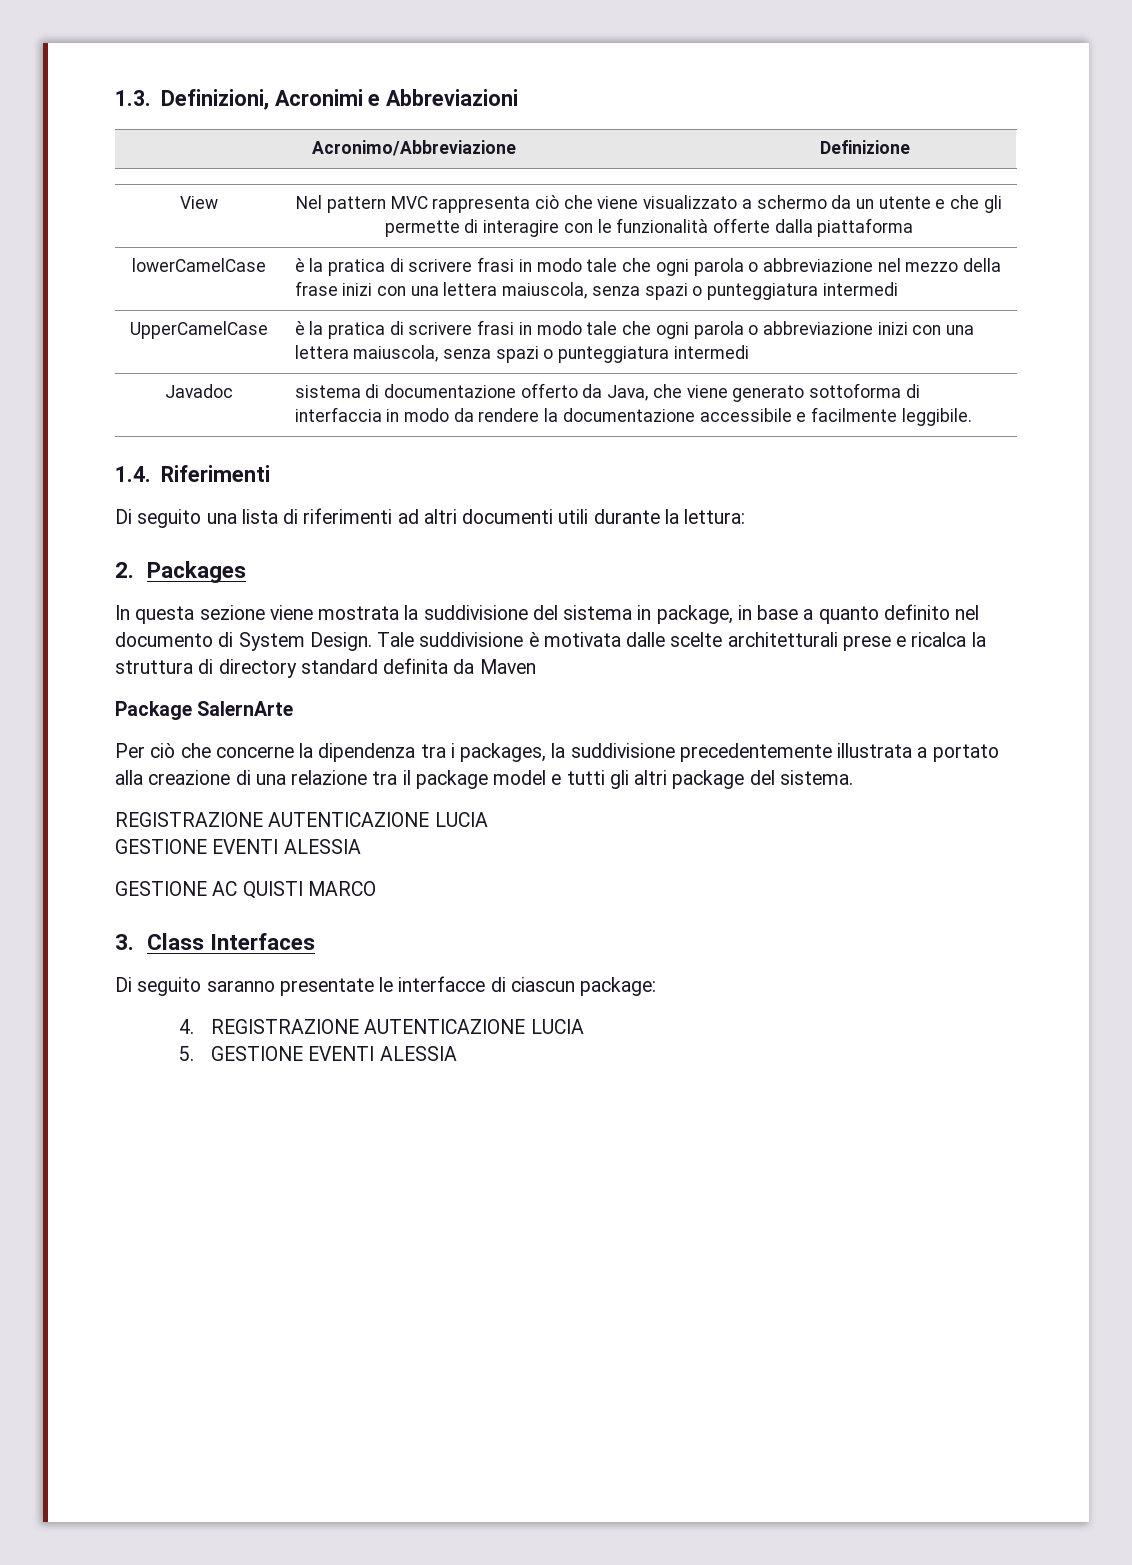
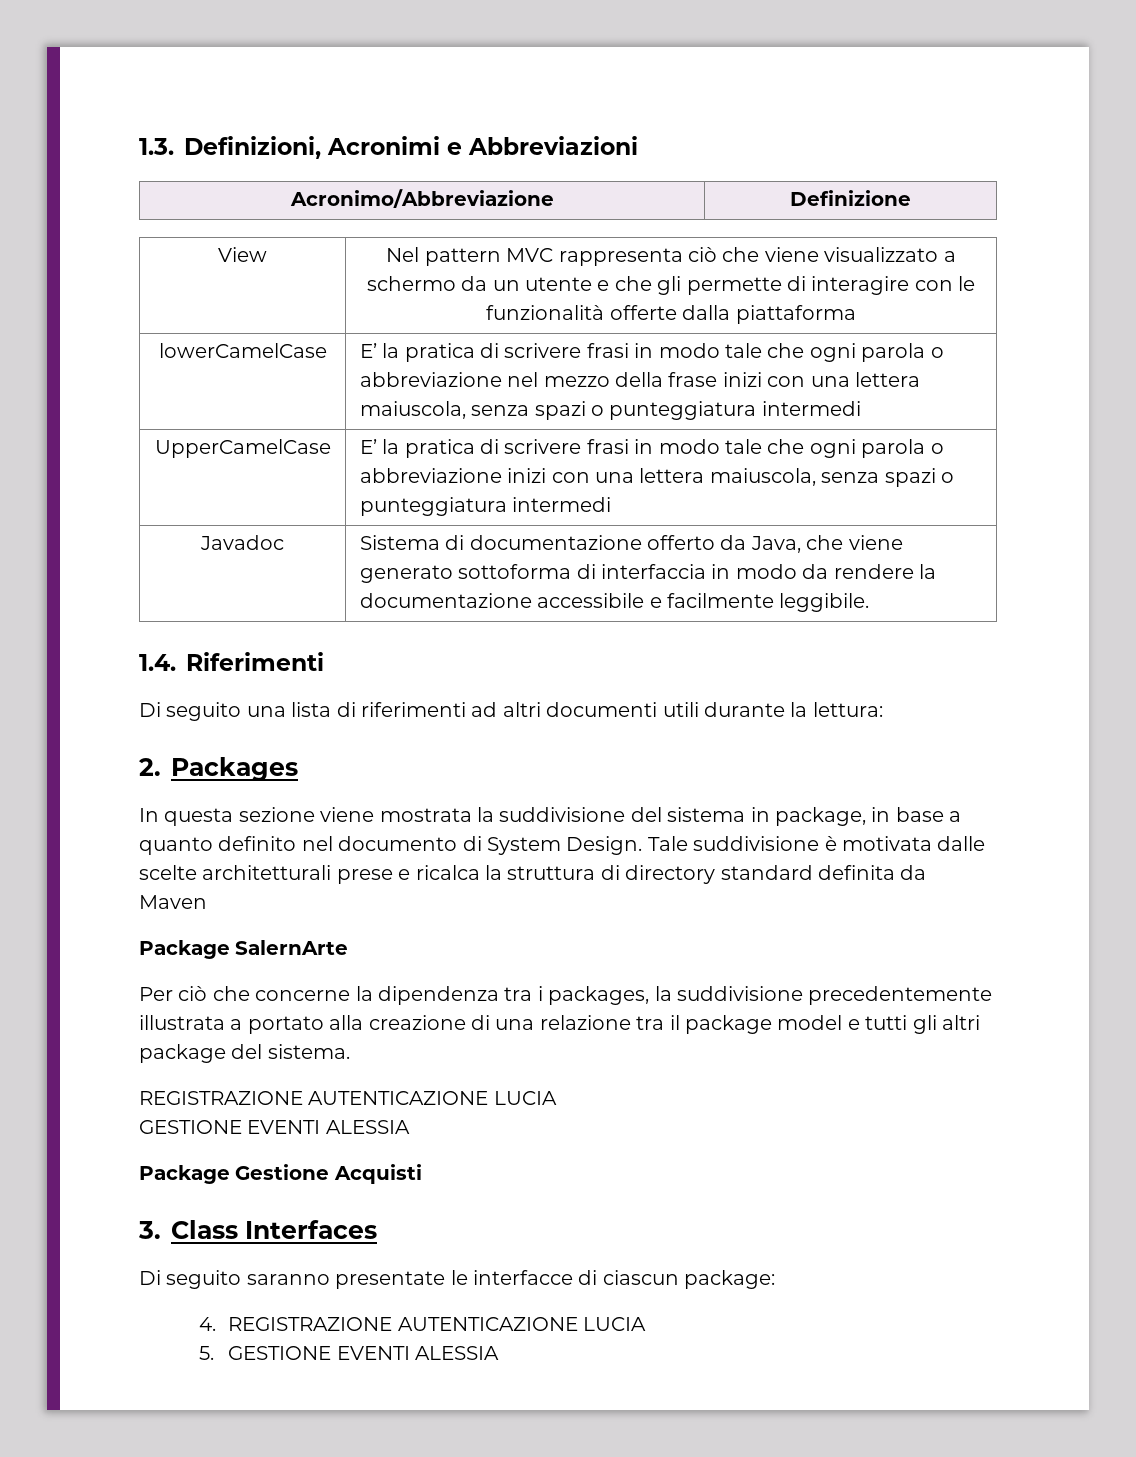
- lowerCamelCase | è la pratica di scrivere frasi in modo tale che ogni parola o abbreviazione nel mezzo della frase inizi con una lettera maiuscola, senza spazi o punteggiatura intermedi
+ lowerCamelCase | E’ la pratica di scrivere frasi in modo tale che ogni parola o abbreviazione nel mezzo della frase inizi con una lettera maiuscola, senza spazi o punteggiatura intermedi
- UpperCamelCase | è la pratica di scrivere frasi in modo tale che ogni parola o abbreviazione inizi con una lettera maiuscola, senza spazi o punteggiatura intermedi
+ UpperCamelCase | E’ la pratica di scrivere frasi in modo tale che ogni parola o abbreviazione inizi con una lettera maiuscola, senza spazi o punteggiatura intermedi
- Javadoc | sistema di documentazione offerto da Java, che viene generato sottoforma di interfaccia in modo da rendere la documentazione accessibile e facilmente leggibile.
+ Javadoc | Sistema di documentazione offerto da Java, che viene generato sottoforma di interfaccia in modo da rendere la documentazione accessibile e facilmente leggibile.
- GESTIONE AC QUISTI MARCO
+ Package Gestione Acquisti

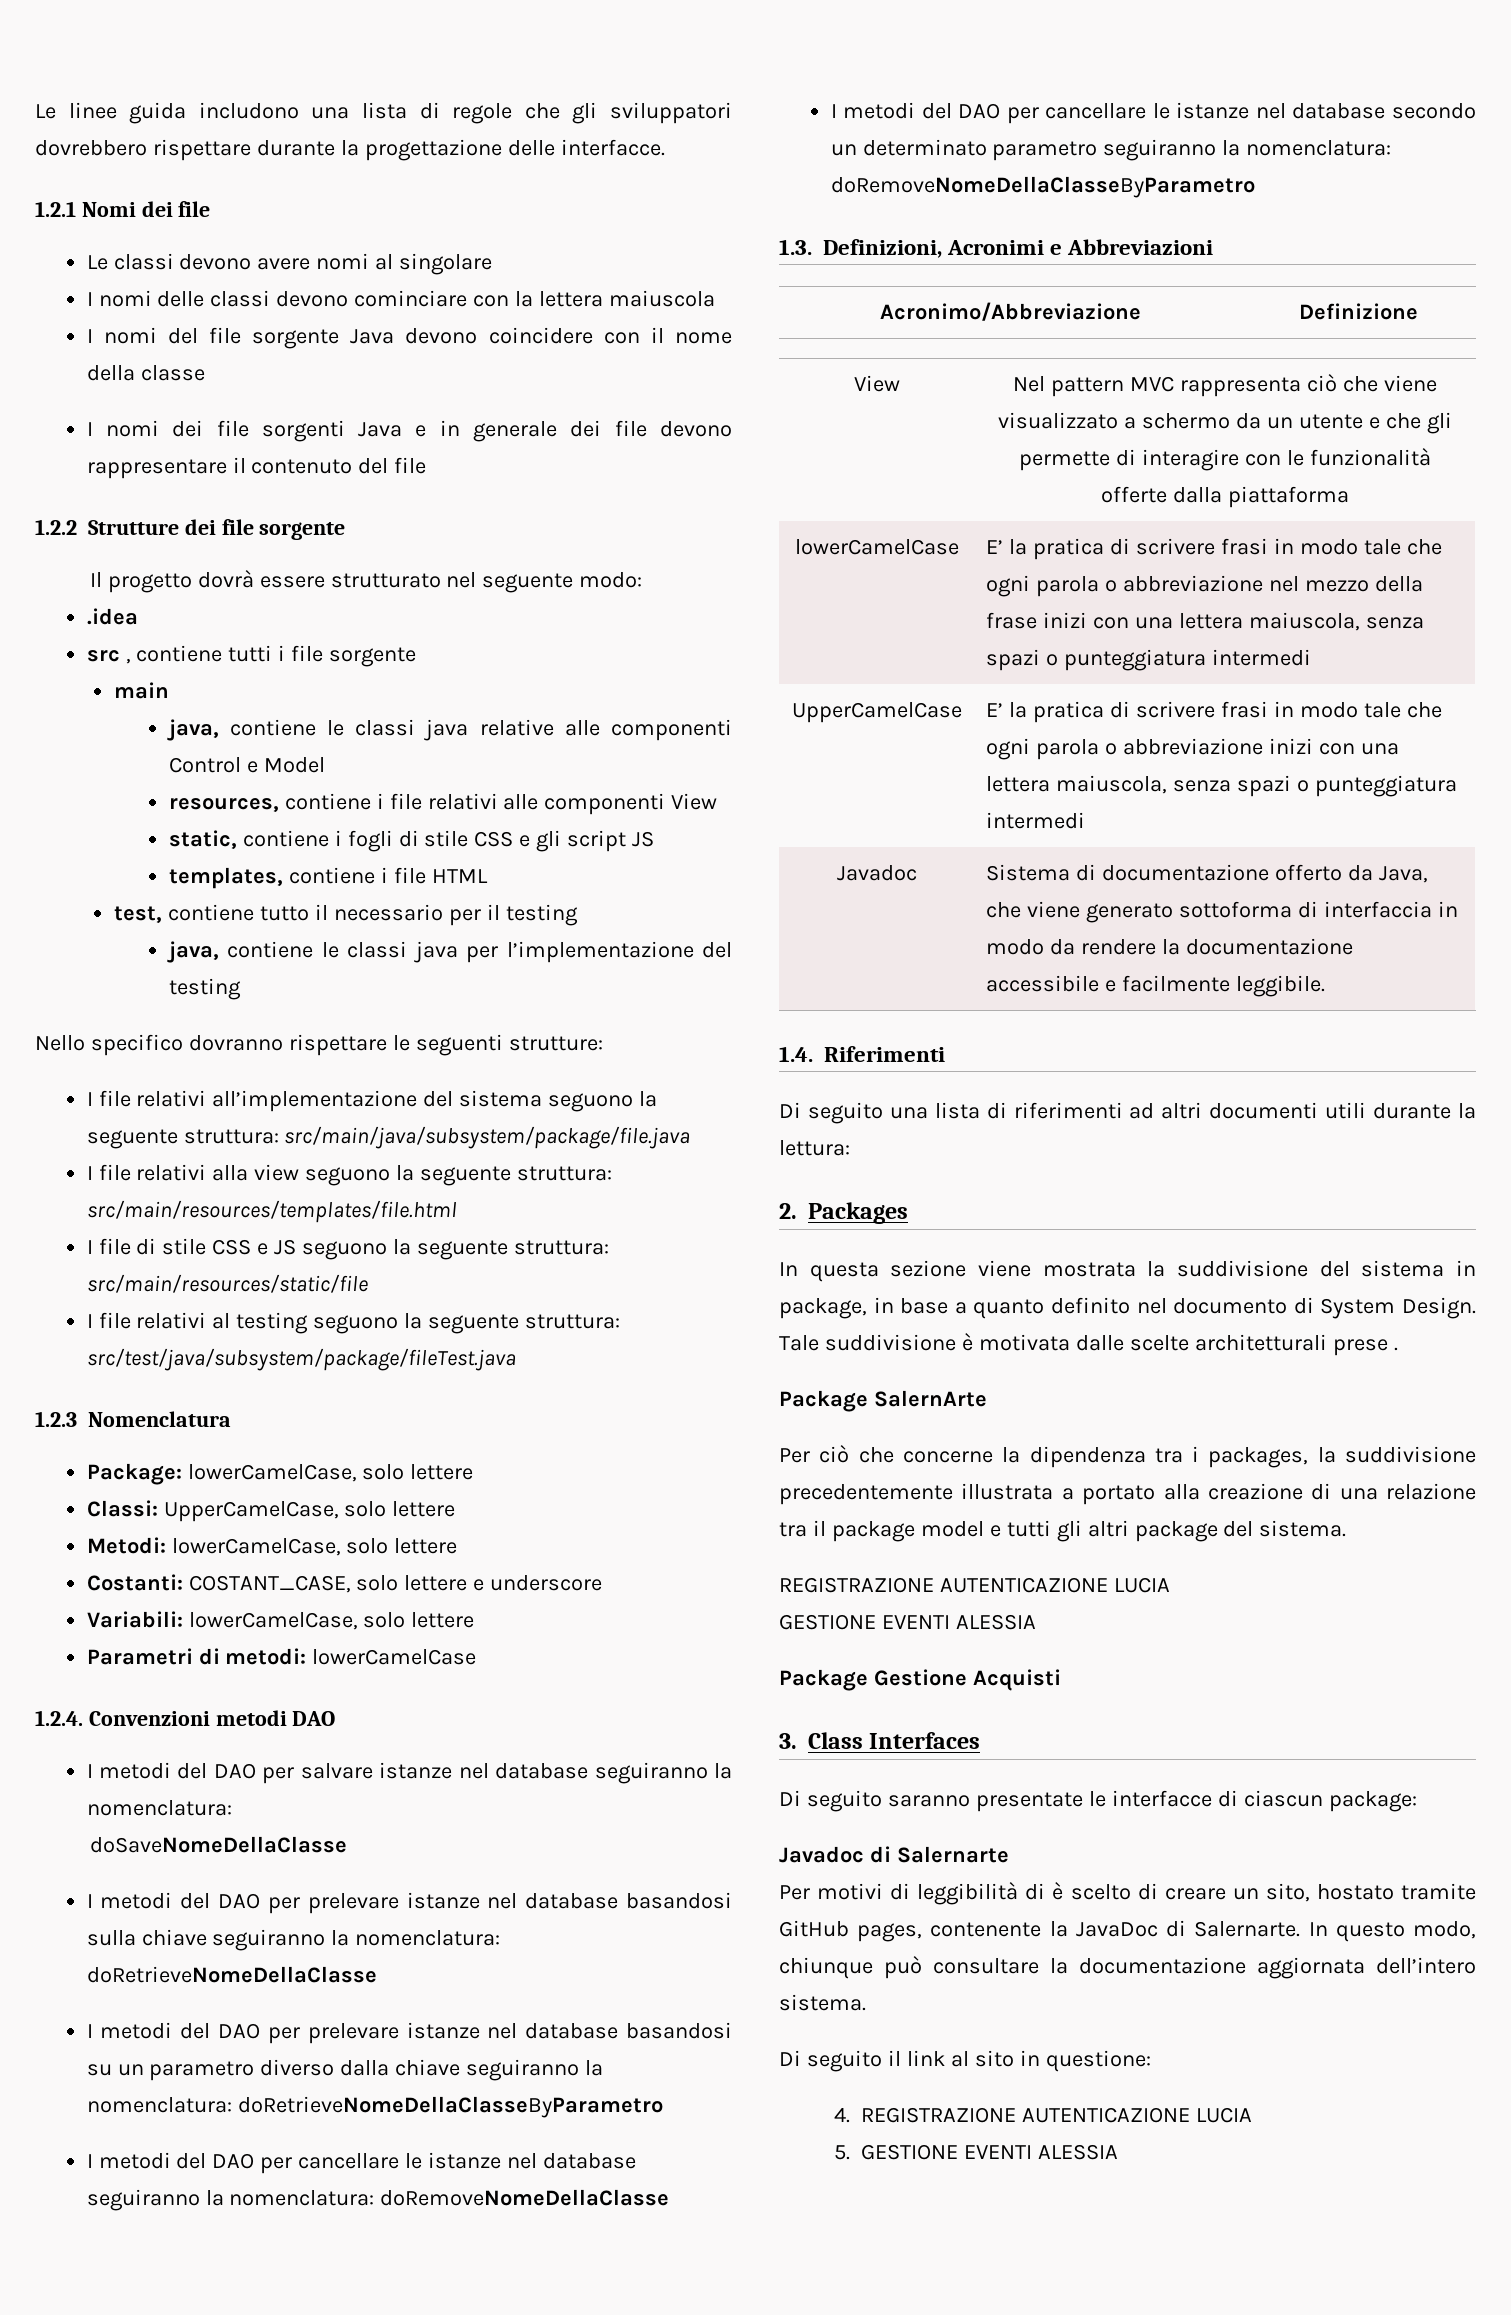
+ Le linee guida includono una lista di regole che gli sviluppatori dovrebbero rispettare durante la progettazione delle interfacce.
+ 1.2.1 Nomi dei file
+ Le classi devono avere nomi al singolare
+ I nomi delle classi devono cominciare con la lettera maiuscola
+ I nomi del file sorgente Java devono coincidere con il nome della classe
+ I nomi dei file sorgenti Java e in generale dei file devono rappresentare il contenuto del file
+ 1.2.2 Strutture dei file sorgente
+ Il progetto dovrà essere strutturato nel seguente modo:
+ .idea
+ src , contiene tutti i file sorgente
+ main
+ java, contiene le classi java relative alle componenti Control e Model
+ resources, contiene i file relativi alle componenti View
+ static, contiene i fogli di stile CSS e gli script JS
+ templates, contiene i file HTML
+ test, contiene tutto il necessario per il testing
+ java, contiene le classi java per l’implementazione del testing
+ Nello specifico dovranno rispettare le seguenti strutture:
+ I file relativi all’implementazione del sistema seguono la seguente struttura: src/main/java/subsystem/package/file.java
+ I file relativi alla view seguono la seguente struttura: src/main/resources/templates/file.html
+ I file di stile CSS e JS seguono la seguente struttura: src/main/resources/static/file
+ I file relativi al testing seguono la seguente struttura: src/test/java/subsystem/package/fileTest.java
+ 1.2.3 Nomenclatura
+ Package: lowerCamelCase, solo lettere
+ Classi: UpperCamelCase, solo lettere
+ Metodi: lowerCamelCase, solo lettere
+ Costanti: COSTANT_CASE, solo lettere e underscore
+ Variabili: lowerCamelCase, solo lettere
+ Parametri di metodi: lowerCamelCase
+ 1.2.4. Convenzioni metodi DAO
+ I metodi del DAO per salvare istanze nel database seguiranno la nomenclatura:
+ doSaveNomeDellaClasse
+ I metodi del DAO per prelevare istanze nel database basandosi sulla chiave seguiranno la nomenclatura: doRetrieveNomeDellaClasse
+ I metodi del DAO per prelevare istanze nel database basandosi su un parametro diverso dalla chiave seguiranno la nomenclatura: doRetrieveNomeDellaClasseByParametro
+ I metodi del DAO per cancellare le istanze nel database seguiranno la nomenclatura: doRemoveNomeDellaClasse
+ I metodi del DAO per cancellare le istanze nel database secondo un determinato parametro seguiranno la nomenclatura: doRemoveNomeDellaClasseByParametro
- Tale suddivisione è motivata dalle scelte architetturali prese e ricalca la struttura di directory standard definita da Maven
+ Tale suddivisione è motivata dalle scelte architetturali prese .
+ Javadoc di Salernarte
+ Per motivi di leggibilità di è scelto di creare un sito, hostato tramite GitHub pages, contenente la JavaDoc di Salernarte. In questo modo, chiunque può consultare la documentazione aggiornata dell’intero sistema.
+ Di seguito il link al sito in questione:

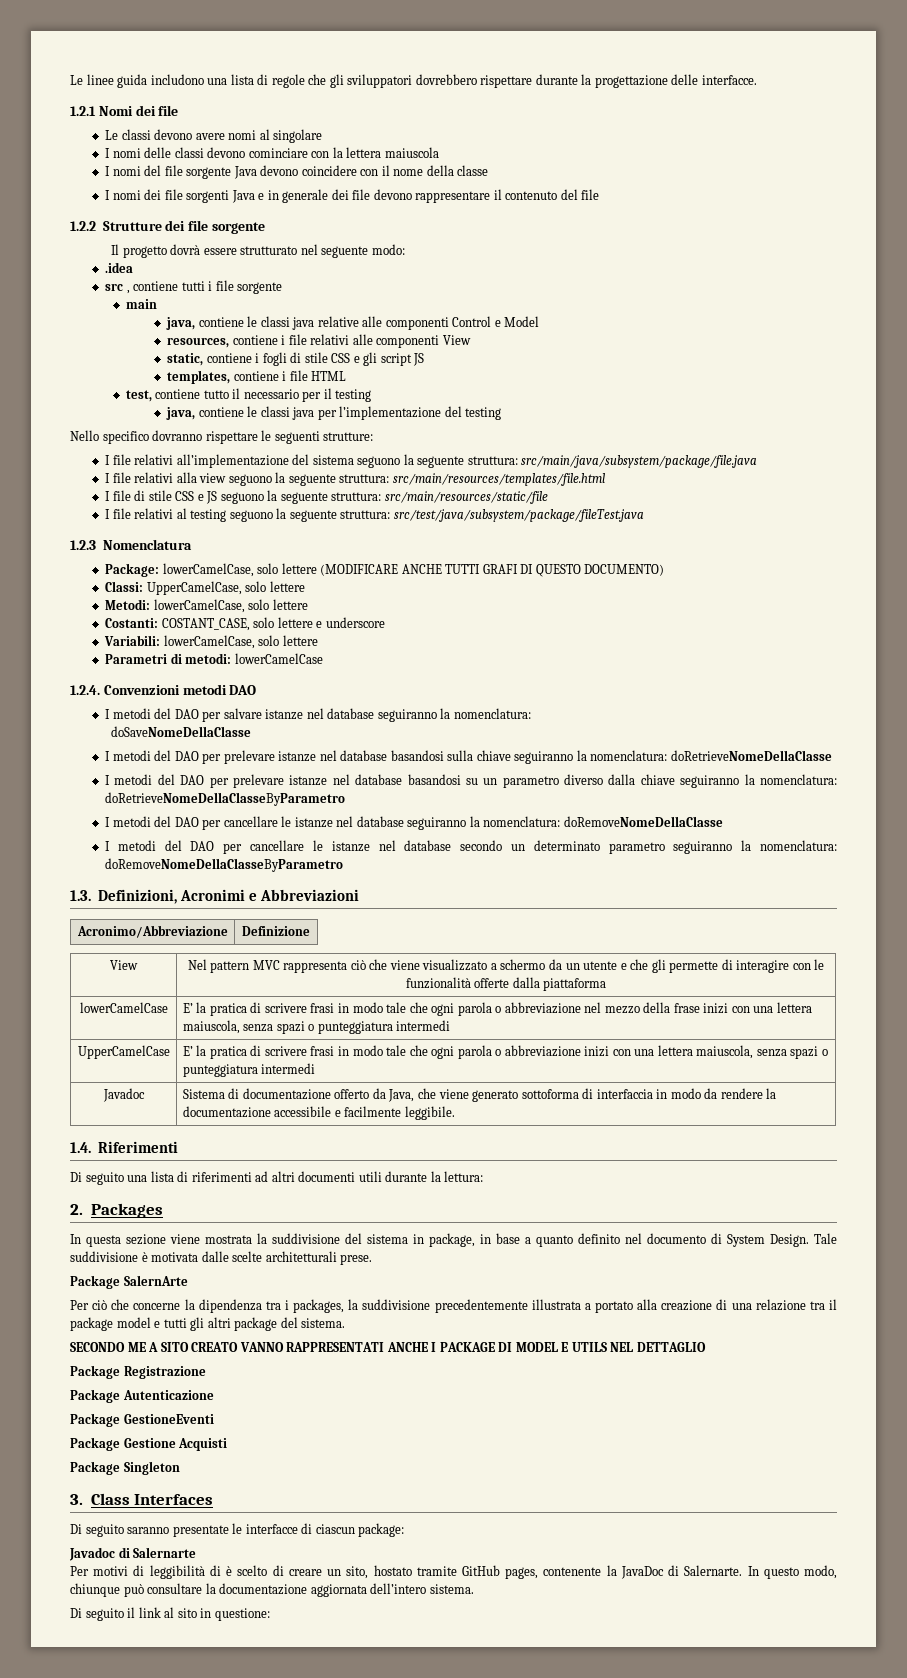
- Package: lowerCamelCase, solo lettere
+ Package: lowerCamelCase, solo lettere (MODIFICARE ANCHE TUTTI GRAFI DI QUESTO DOCUMENTO)
- Tale suddivisione è motivata dalle scelte architetturali prese .
+ Tale suddivisione è motivata dalle scelte architetturali prese.
  Per ciò che concerne la dipendenza tra i packages, la suddivisione precedentemente illustrata a portato alla creazione di una relazione tra il package model e tutti gli altri package del sistema.
- REGISTRAZIONE AUTENTICAZIONE LUCIA
- GESTIONE EVENTI ALESSIA
+ SECONDO ME A SITO CREATO VANNO RAPPRESENTATI ANCHE I PACKAGE DI MODEL E UTILS NEL DETTAGLIO
+ Package Registrazione
+ Package Autenticazione
+ Package GestioneEventi
+ Package Singleton
- 4. REGISTRAZIONE AUTENTICAZIONE LUCIA
- 5. GESTIONE EVENTI ALESSIA

